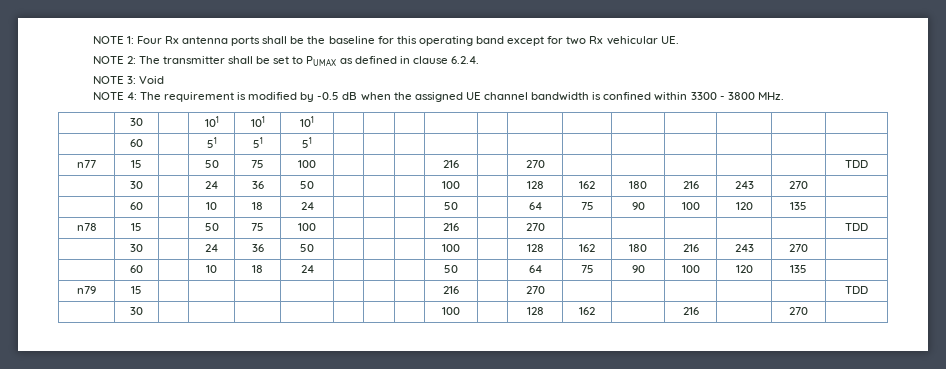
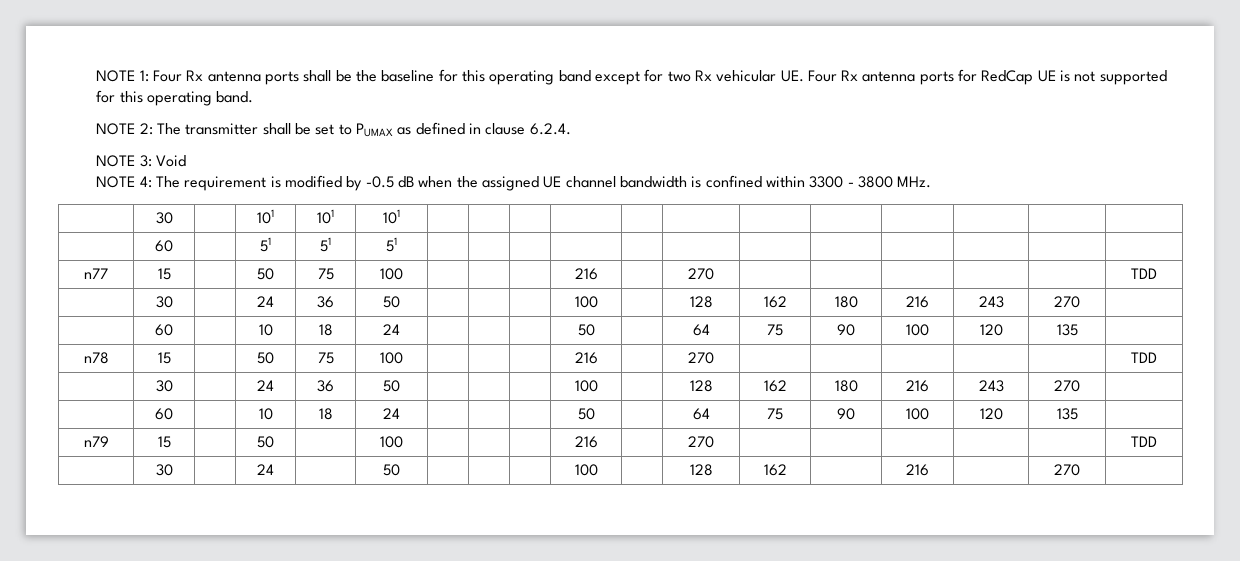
- NOTE 1: Four Rx antenna ports shall be the baseline for this operating band except for two Rx vehicular UE.
+ NOTE 1: Four Rx antenna ports shall be the baseline for this operating band except for two Rx vehicular UE. Four Rx antenna ports for RedCap UE is not supported for this operating band.
- n79 | 15 | | | | | | | | 216 | | 270 | | | | | | TDD
- | 30 | | | | | | | | 100 | | 128 | 162 | | 216 | | 270 |
+ n79 | 15 | | 50 | | 100 | | | | 216 | | 270 | | | | | | TDD
+ | 30 | | 24 | | 50 | | | | 100 | | 128 | 162 | | 216 | | 270 |

